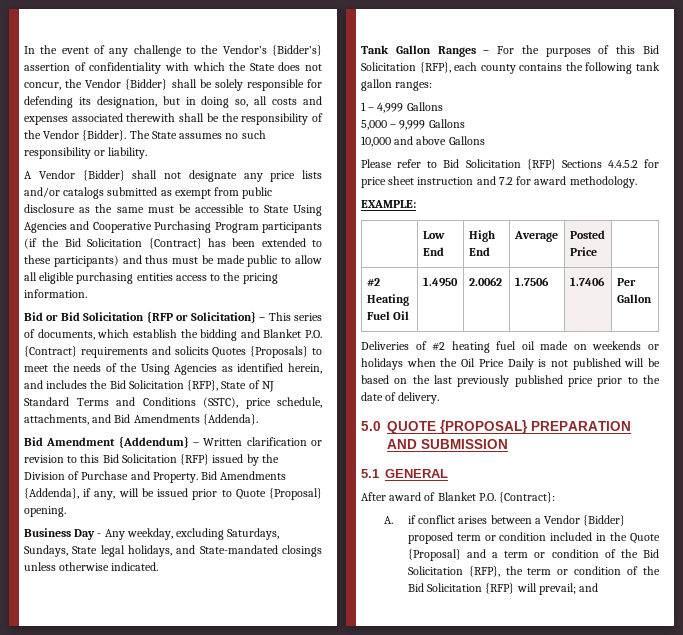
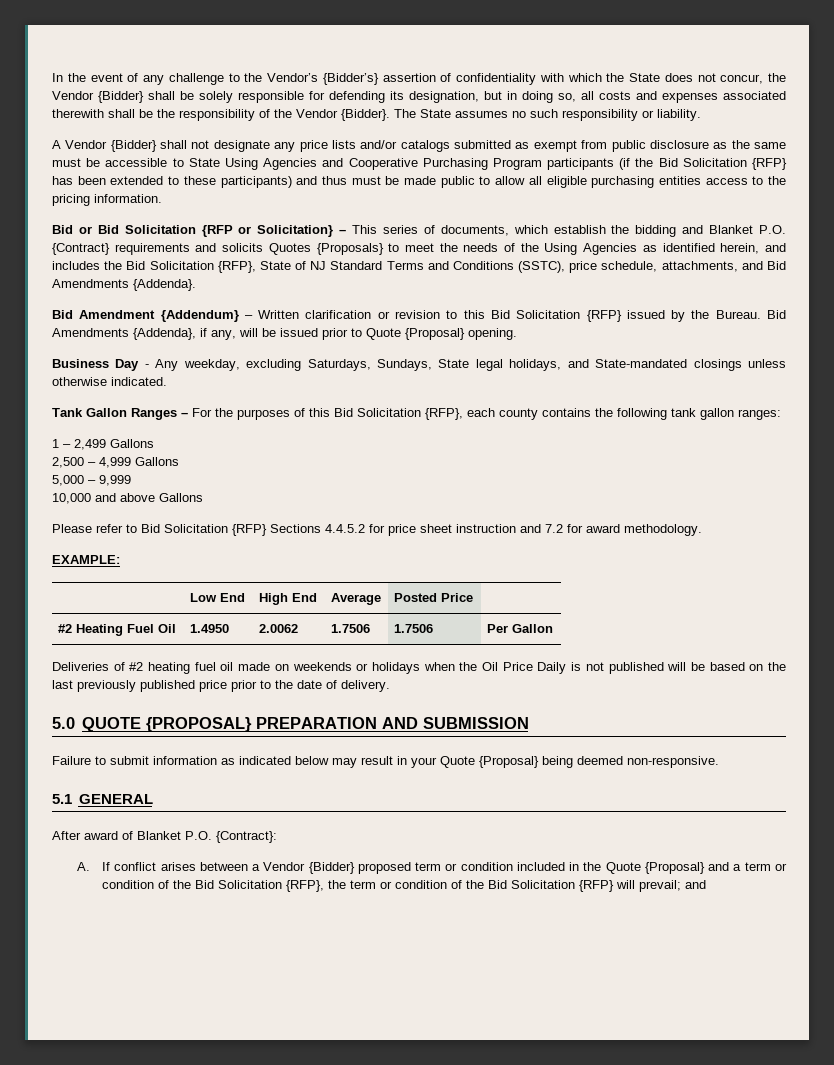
- A Vendor {Bidder} shall not designate any price lists and/or catalogs submitted as exempt from public disclosure as the same must be accessible to State Using Agencies and Cooperative Purchasing Program participants (if the Bid Solicitation {Contract} has been extended to these participants) and thus must be made public to allow all eligible purchasing entities access to the pricing information.
+ A Vendor {Bidder} shall not designate any price lists and/or catalogs submitted as exempt from public disclosure as the same must be accessible to State Using Agencies and Cooperative Purchasing Program participants (if the Bid Solicitation {RFP} has been extended to these participants) and thus must be made public to allow all eligible purchasing entities access to the pricing information.
- Bid Amendment {Addendum} – Written clarification or revision to this Bid Solicitation {RFP} issued by the Division of Purchase and Property.
+ Bid Amendment {Addendum} – Written clarification or revision to this Bid Solicitation {RFP} issued by the Bureau.
- 1 – 4,999 Gallons
+ 1 – 2,499 Gallons
+ 2,500 – 4,999 Gallons
- 5,000 – 9,999 Gallons
+ 5,000 – 9,999
- #2 Heating Fuel Oil | 1.4950 | 2.0062 | 1.7506 | 1.7406 | Per Gallon
+ #2 Heating Fuel Oil | 1.4950 | 2.0062 | 1.7506 | 1.7506 | Per Gallon
+ Failure to submit information as indicated below may result in your Quote {Proposal} being deemed non-responsive.
- A. if conflict arises between a Vendor {Bidder} proposed term or condition included in the Quote {Proposal} and a term or condition of the Bid Solicitation {RFP}, the term or condition of the Bid Solicitation {RFP} will prevail; and
+ A. If conflict arises between a Vendor {Bidder} proposed term or condition included in the Quote {Proposal} and a term or condition of the Bid Solicitation {RFP}, the term or condition of the Bid Solicitation {RFP} will prevail; and

